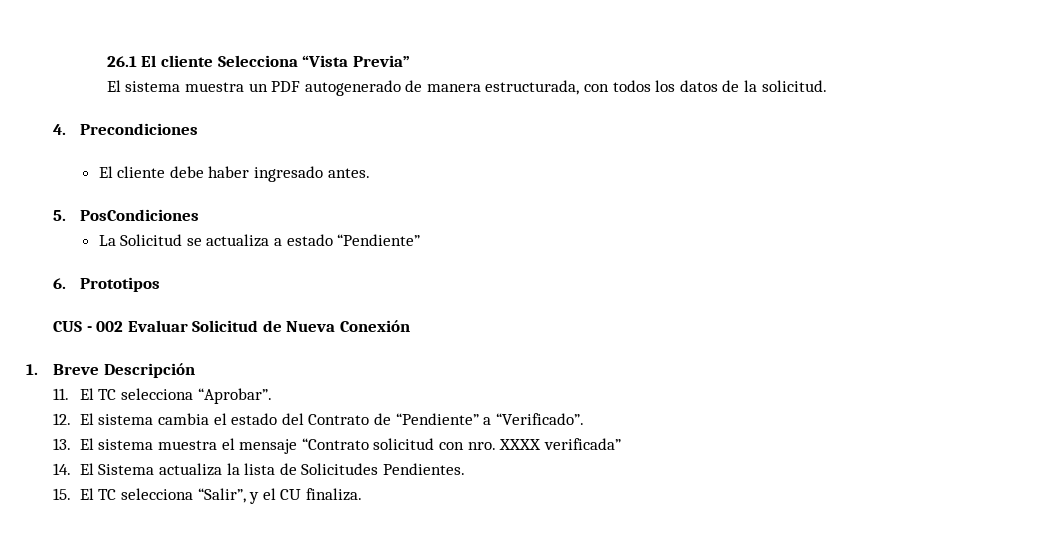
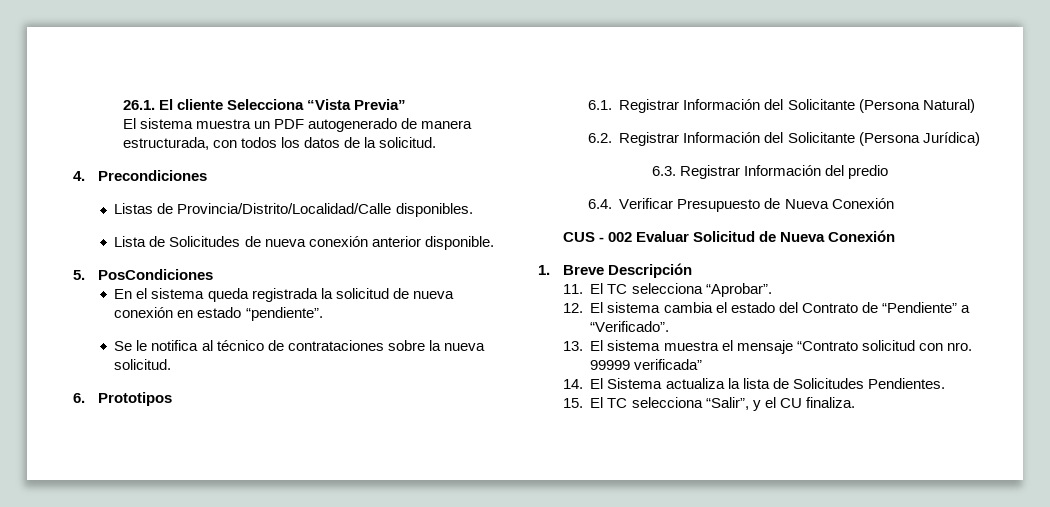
- 26.1 El cliente Selecciona “Vista Previa”
+ 26.1. El cliente Selecciona “Vista Previa”
- El cliente debe haber ingresado antes.
+ Listas de Provincia/Distrito/Localidad/Calle disponibles.
+ Lista de Solicitudes de nueva conexión anterior disponible.
  5. PosCondiciones
- La Solicitud se actualiza a estado “Pendiente”
+ En el sistema queda registrada la solicitud de nueva conexión en estado “pendiente”.
+ Se le notifica al técnico de contrataciones sobre la nueva solicitud.
  6. Prototipos
+ 6.1. Registrar Información del Solicitante (Persona Natural)
+ 6.2. Registrar Información del Solicitante (Persona Jurídica)
+ 6.3. Registrar Información del predio
+ 6.4. Verificar Presupuesto de Nueva Conexión
- XXXX verificada”
+ 99999 verificada”

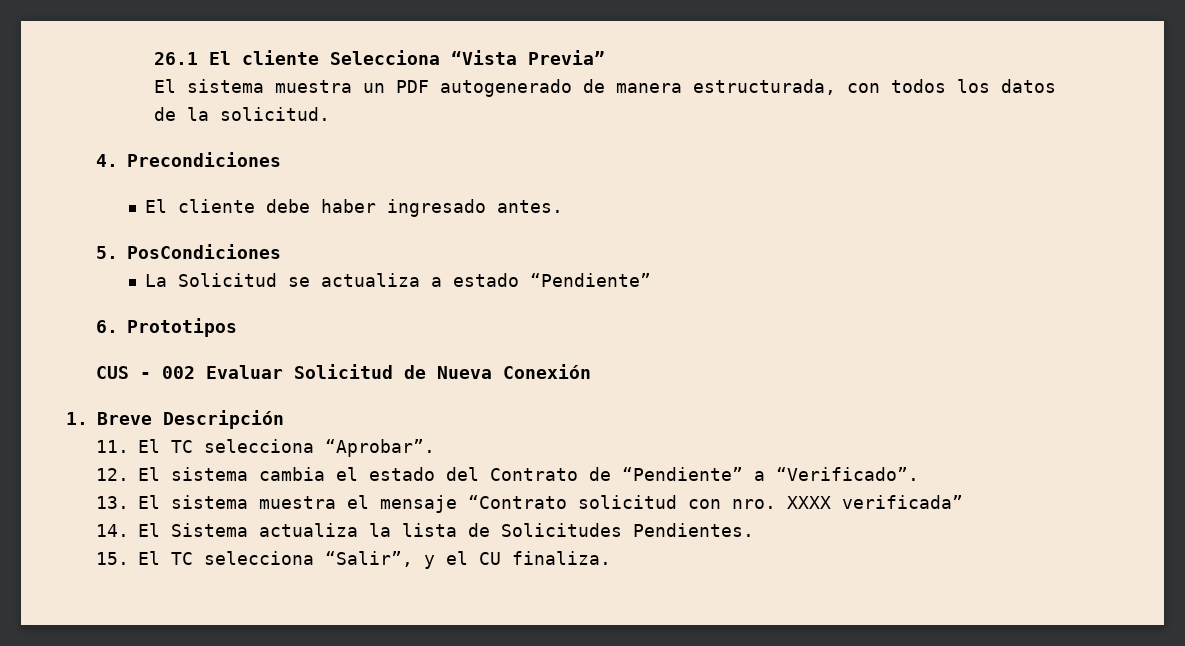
- 26.1. El cliente Selecciona “Vista Previa”
+ 26.1 El cliente Selecciona “Vista Previa”
- Listas de Provincia/Distrito/Localidad/Calle disponibles.
- Lista de Solicitudes de nueva conexión anterior disponible.
+ El cliente debe haber ingresado antes.
  5. PosCondiciones
- En el sistema queda registrada la solicitud de nueva conexión en estado “pendiente”.
- Se le notifica al técnico de contrataciones sobre la nueva solicitud.
+ La Solicitud se actualiza a estado “Pendiente”
  6. Prototipos
- 6.1. Registrar Información del Solicitante (Persona Natural)
- 6.2. Registrar Información del Solicitante (Persona Jurídica)
- 6.3. Registrar Información del predio
- 6.4. Verificar Presupuesto de Nueva Conexión
- 99999 verificada”
+ XXXX verificada”

